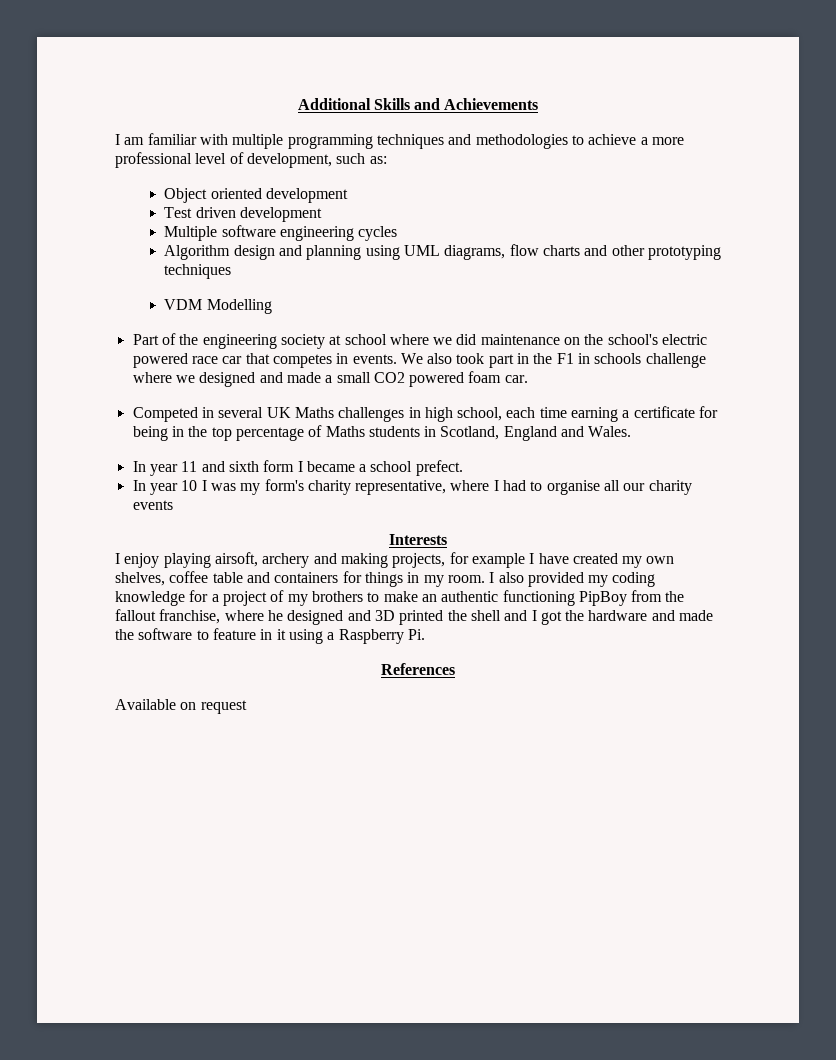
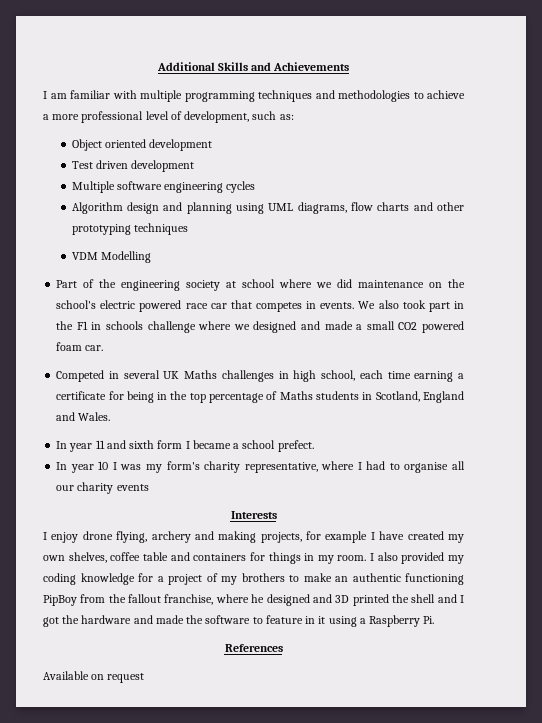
- I enjoy playing airsoft, archery and making projects, for example I have created my own shelves, coffee table and containers for things in my room.
+ I enjoy drone flying, archery and making projects, for example I have created my own shelves, coffee table and containers for things in my room.

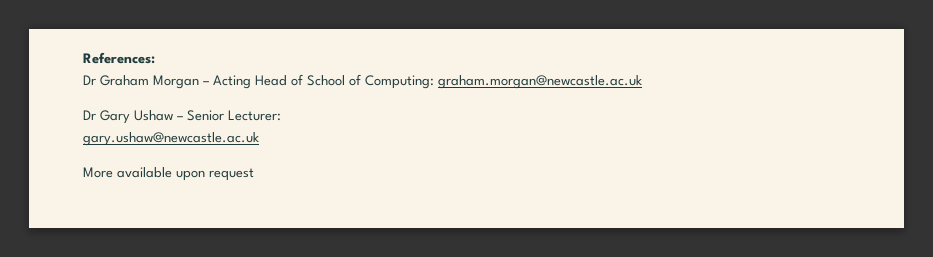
- Additional Skills and Achievements
- I am familiar with multiple programming techniques and methodologies to achieve a more professional level of development, such as:
- Object oriented development
- Test driven development
- Multiple software engineering cycles
- Algorithm design and planning using UML diagrams, flow charts and other prototyping techniques
- VDM Modelling
- Part of the engineering society at school where we did maintenance on the school's electric powered race car that competes in events. We also took part in the F1 in schools challenge where we designed and made a small CO2 powered foam car.
- Competed in several UK Maths challenges in high school, each time earning a certificate for being in the top percentage of Maths students in Scotland, England and Wales.
- In year 11 and sixth form I became a school prefect.
- In year 10 I was my form's charity representative, where I had to organise all our charity events
- Interests
- I enjoy drone flying, archery and making projects, for example I have created my own shelves, coffee table and containers for things in my room. I also provided my coding knowledge for a project of my brothers to make an authentic functioning PipBoy from the fallout franchise, where he designed and 3D printed the shell and I got the hardware and made the software to feature in it using a Raspberry Pi.
- References
- Available on request
+ References:
+ Dr Graham Morgan – Acting Head of School of Computing: graham.morgan@newcastle.ac.uk
+ Dr Gary Ushaw – Senior Lecturer:
+ gary.ushaw@newcastle.ac.uk
+ More available upon request

